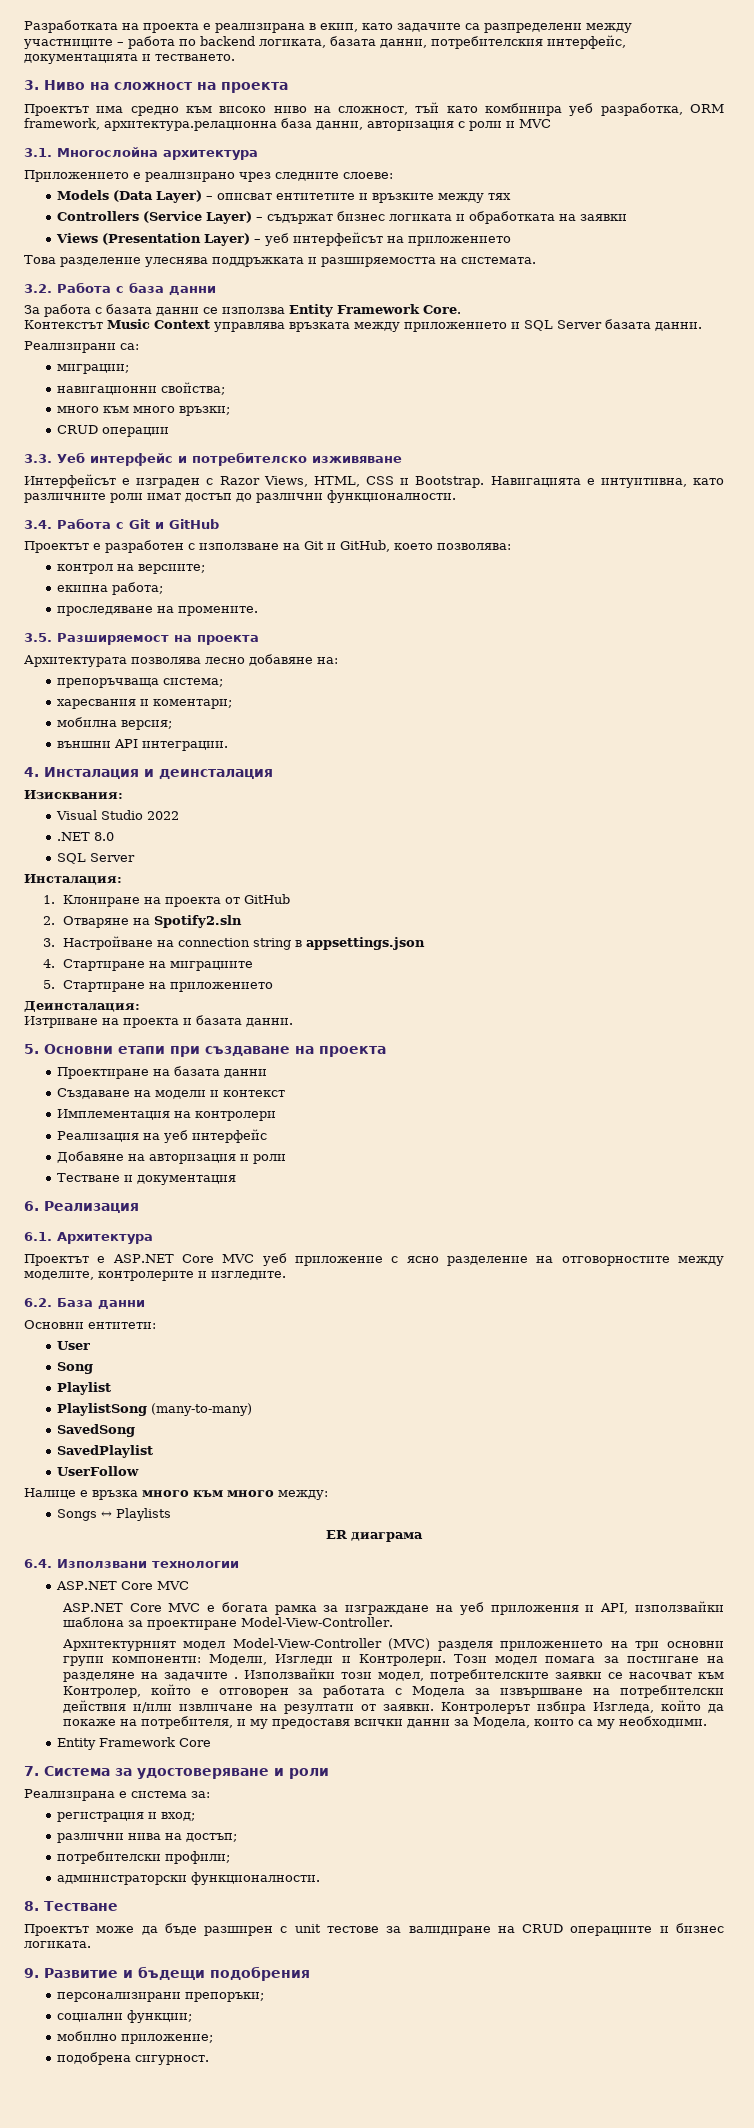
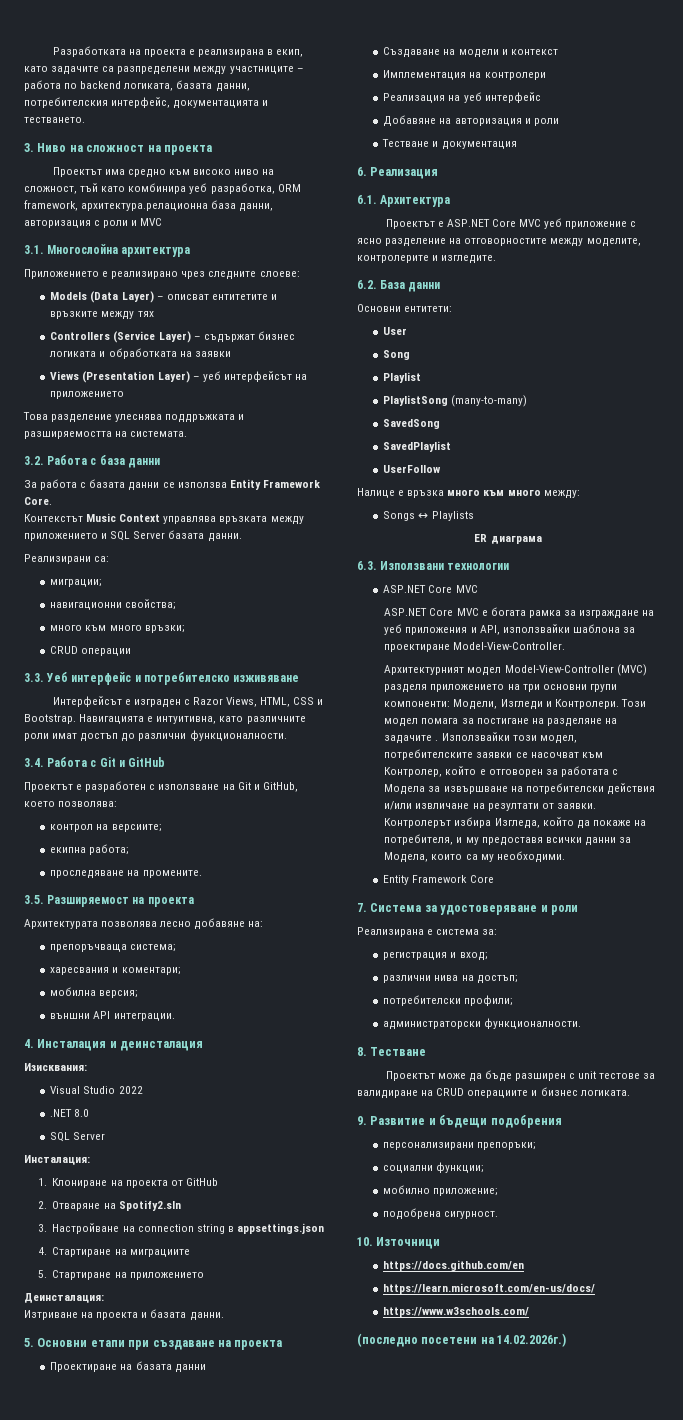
- 6.4. Използвани технологии
+ 6.3. Използвани технологии
+ 10. Източници
+ https://docs.github.com/en
+ https://learn.microsoft.com/en-us/docs/
+ https://www.w3schools.com/
+ (последно посетени на 14.02.2026г.)

